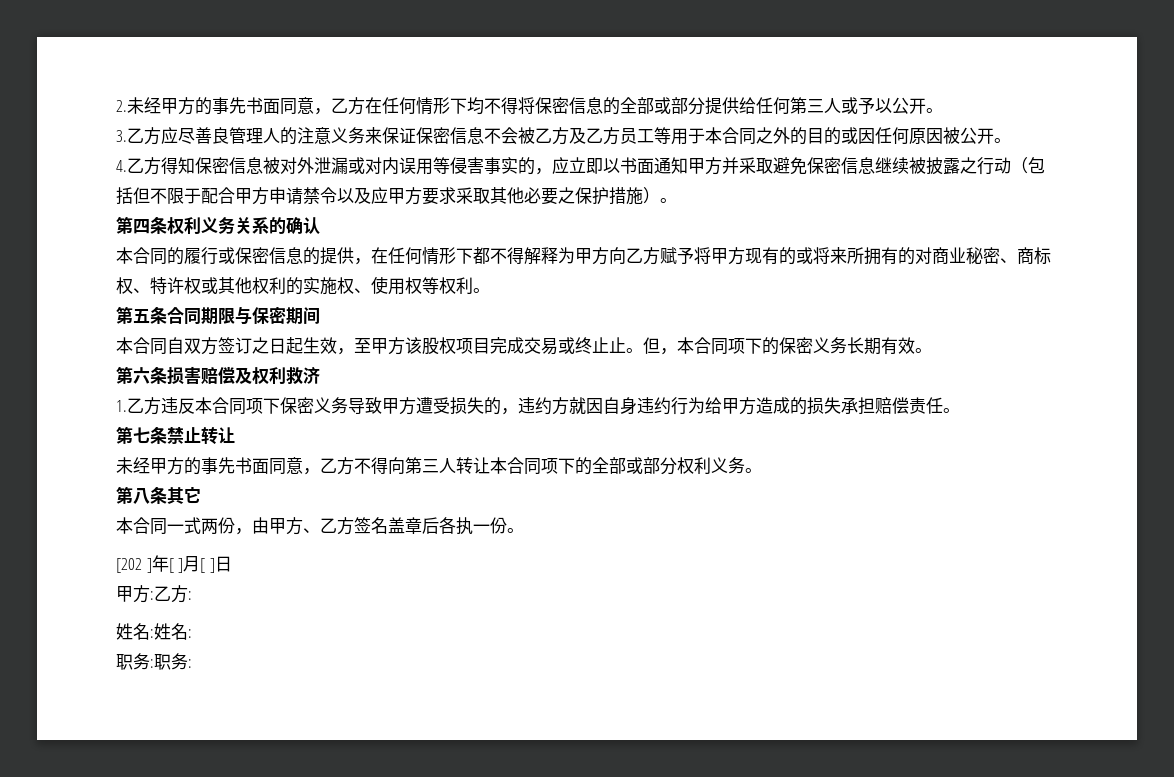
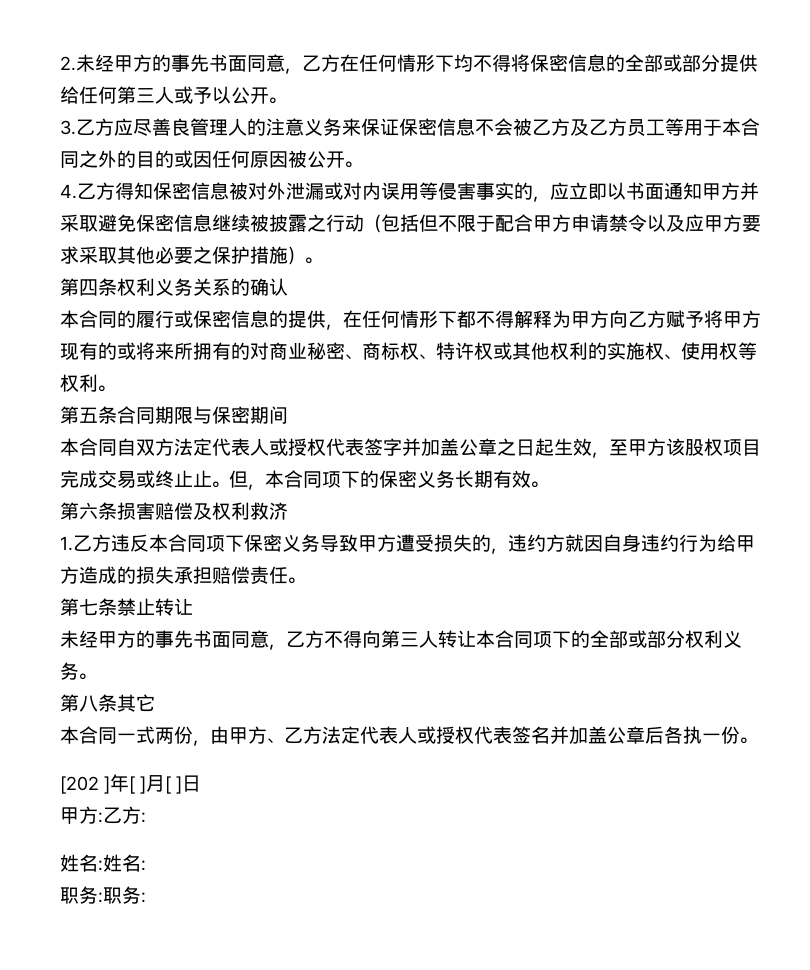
- 本合同自双方签订之日起生效，至甲方该股权项目完成交易或终止止。
+ 本合同自双方法定代表人或授权代表签字并加盖公章之日起生效，至甲方该股权项目完成交易或终止止。
- 本合同一式两份，由甲方、乙方签名盖章后各执一份。
+ 本合同一式两份，由甲方、乙方法定代表人或授权代表签名并加盖公章后各执一份。

